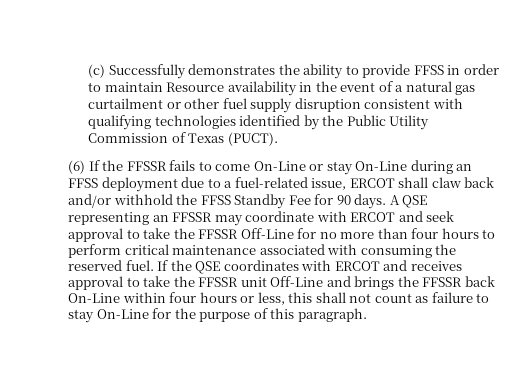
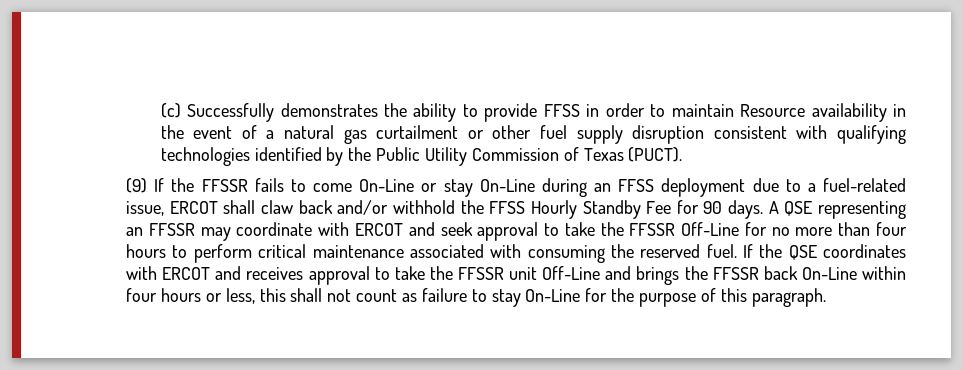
- (6) If the FFSSR fails to come On-Line or stay On-Line during an FFSS deployment due to a fuel-related issue, ERCOT shall claw back and/or withhold the FFSS Standby Fee for 90 days.
+ (9) If the FFSSR fails to come On-Line or stay On-Line during an FFSS deployment due to a fuel-related issue, ERCOT shall claw back and/or withhold the FFSS Hourly Standby Fee for 90 days.

